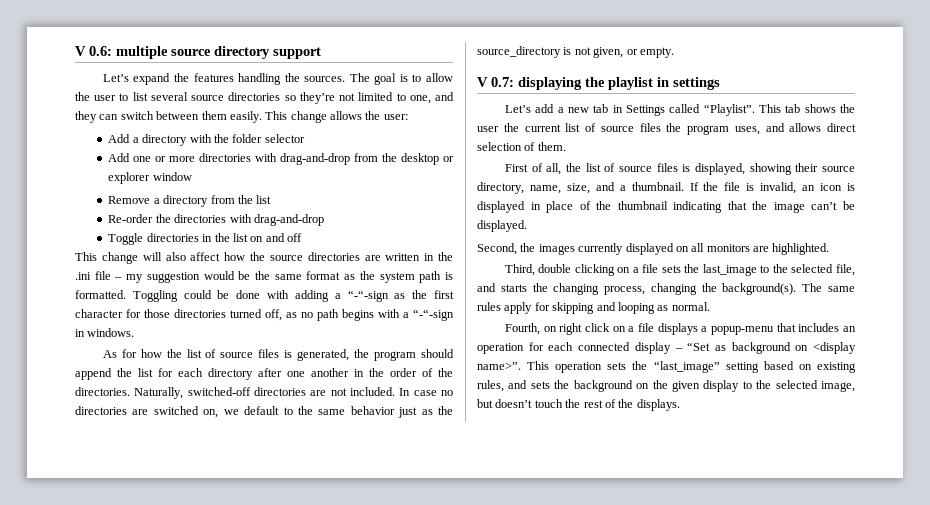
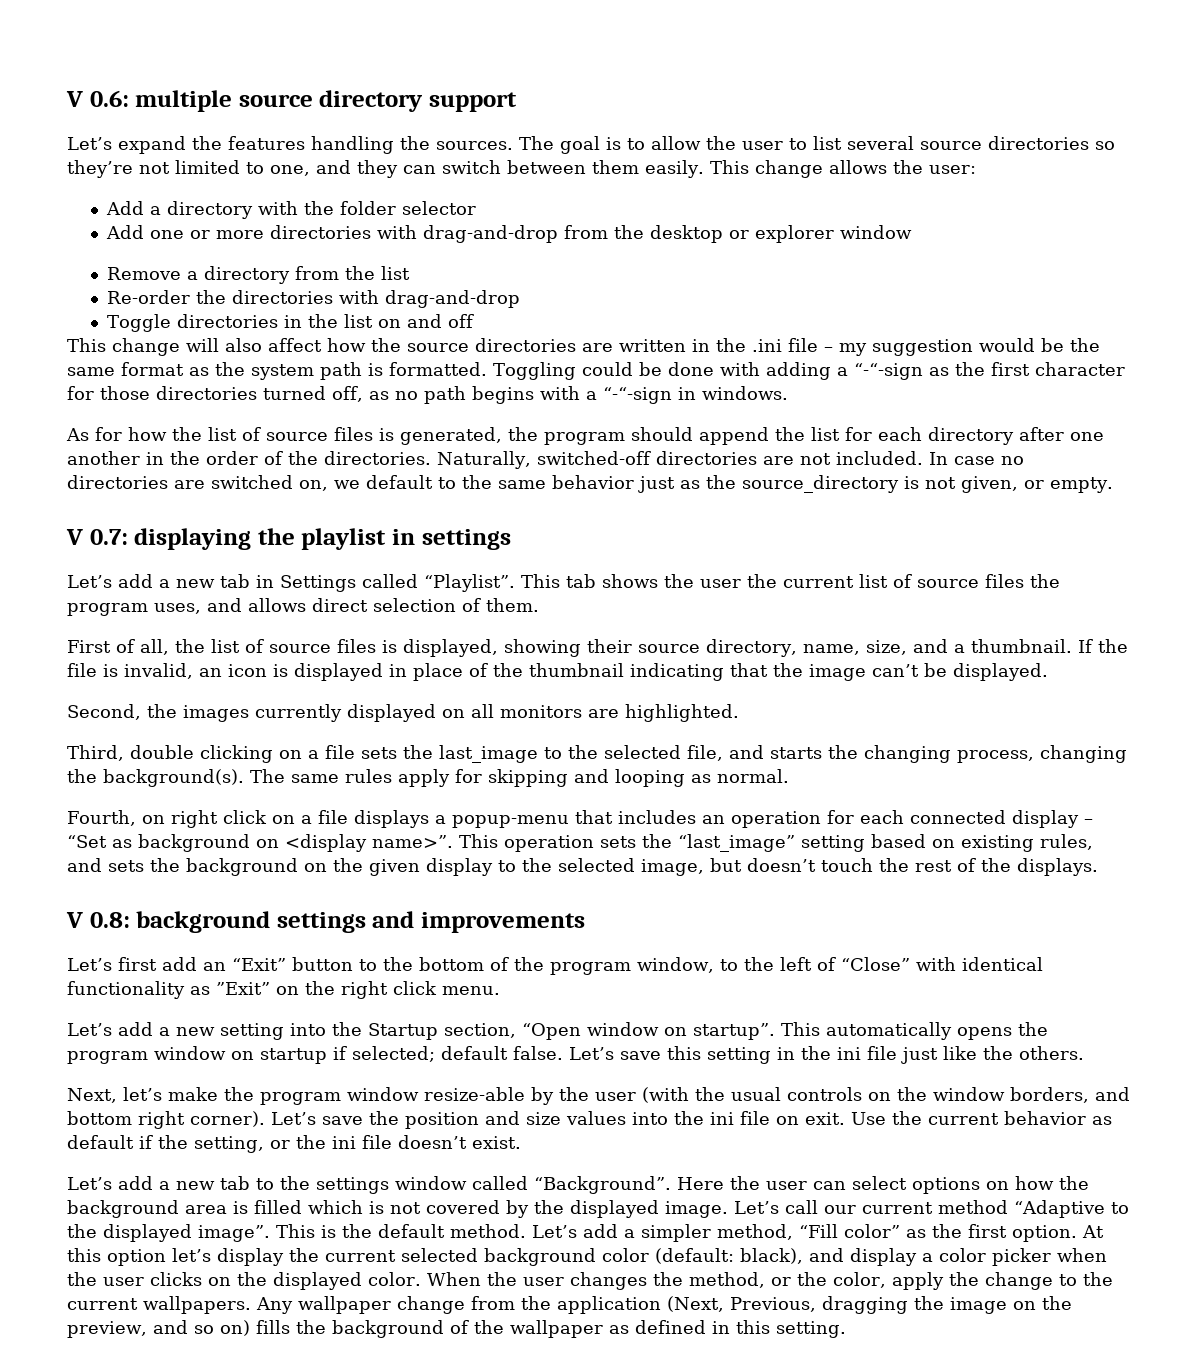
+ V 0.8: background settings and improvements
+ Let’s first add an “Exit” button to the bottom of the program window, to the left of “Close” with identical functionality as ”Exit” on the right click menu.
+ Let’s add a new setting into the Startup section, “Open window on startup”. This automatically opens the program window on startup if selected; default false. Let’s save this setting in the ini file just like the others.
+ Next, let’s make the program window resize-able by the user (with the usual controls on the window borders, and bottom right corner). Let’s save the position and size values into the ini file on exit. Use the current behavior as default if the setting, or the ini file doesn’t exist.
+ Let’s add a new tab to the settings window called “Background”. Here the user can select options on how the background area is filled which is not covered by the displayed image. Let’s call our current method “Adaptive to the displayed image”. This is the default method. Let’s add a simpler method, “Fill color” as the first option. At this option let’s display the current selected background color (default: black), and display a color picker when the user clicks on the displayed color. When the user changes the method, or the color, apply the change to the current wallpapers. Any wallpaper change from the application (Next, Previous, dragging the image on the preview, and so on) fills the background of the wallpaper as defined in this setting.

